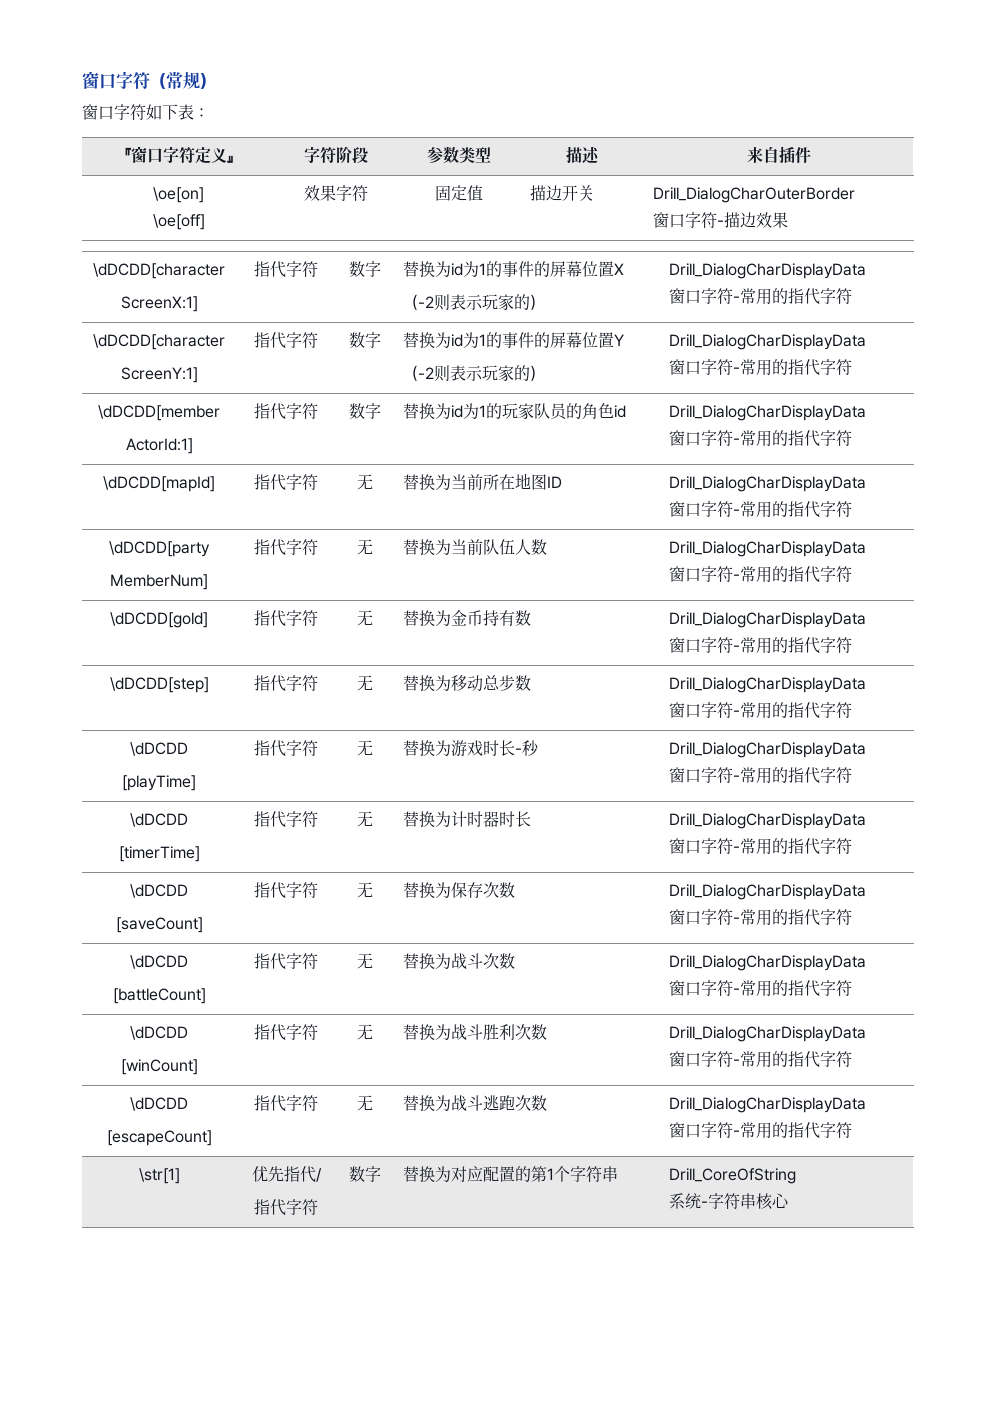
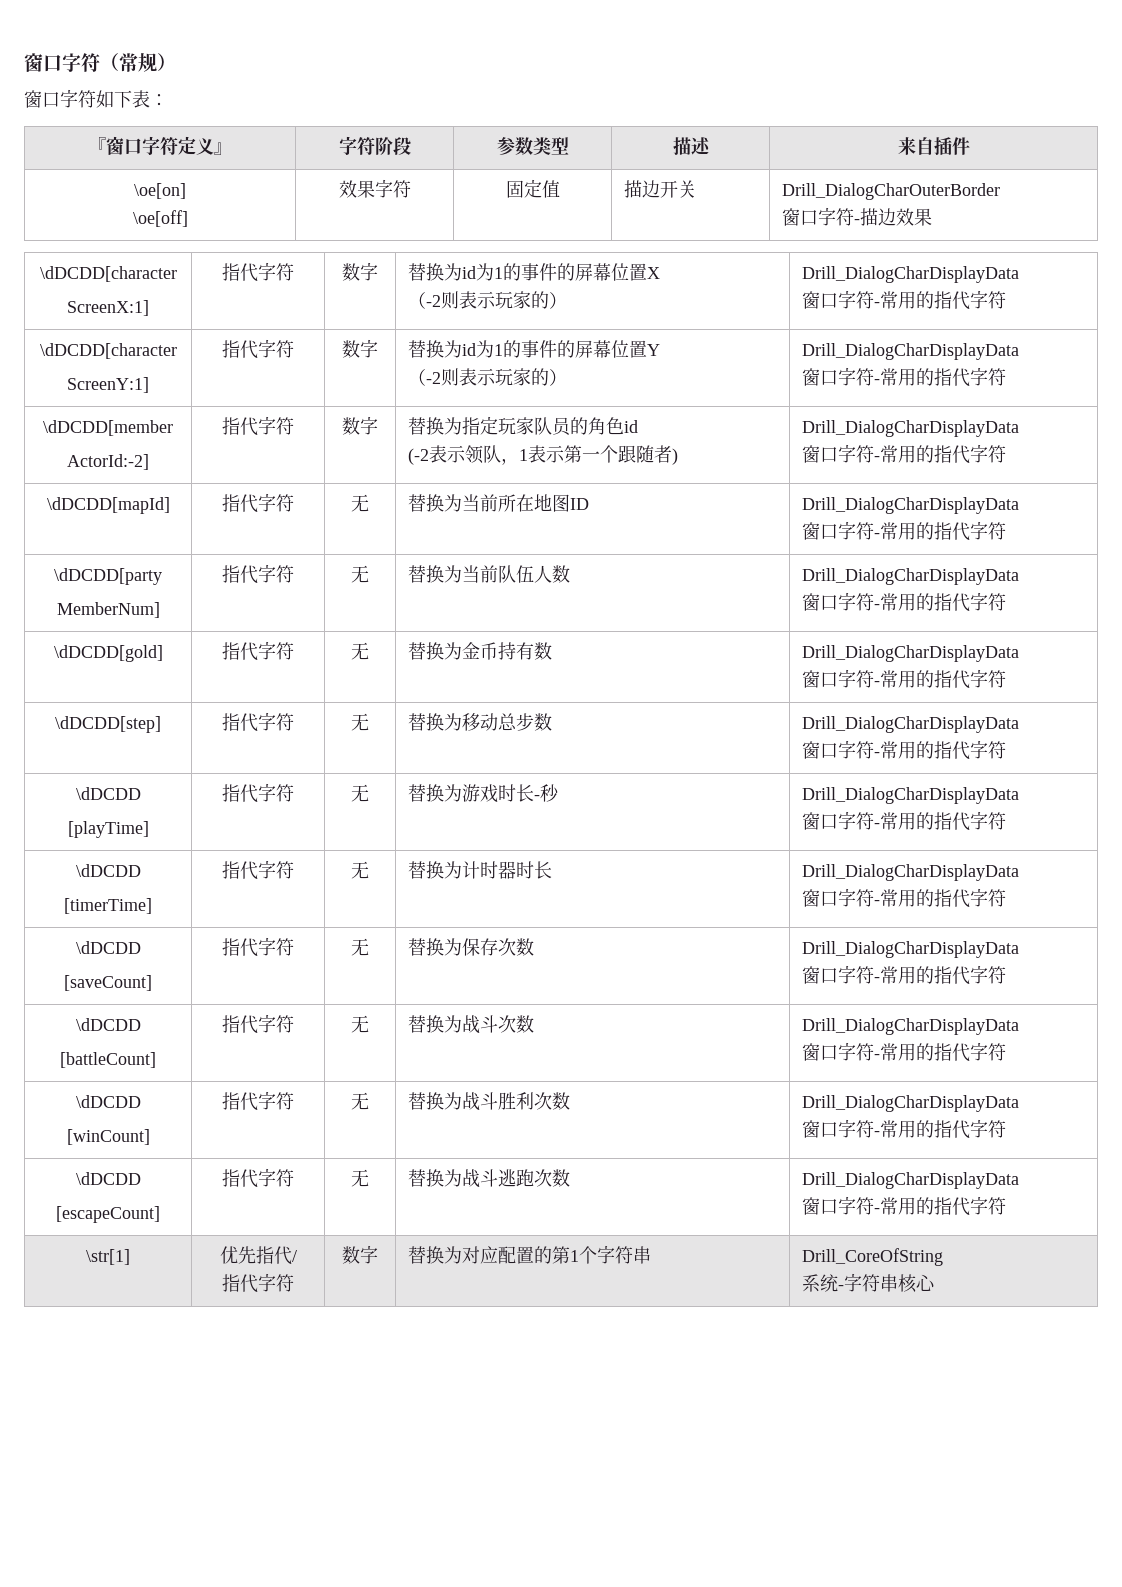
  \dDCDD[member
- ActorId:1] | 指代字符 | 数字 | 替换为id为1的玩家队员的角色id | Drill_DialogCharDisplayData
+ ActorId:-2] | 指代字符 | 数字 | 替换为指定玩家队员的角色id
+ (-2表示领队，1表示第一个跟随者) | Drill_DialogCharDisplayData

